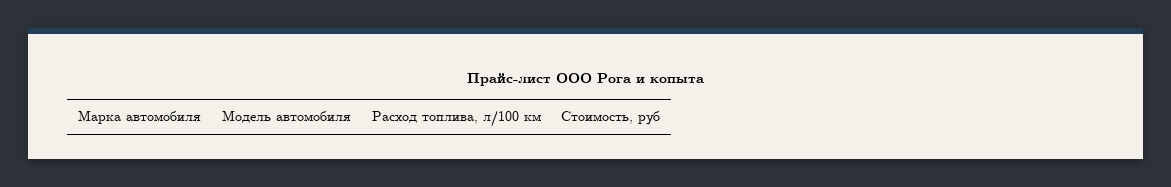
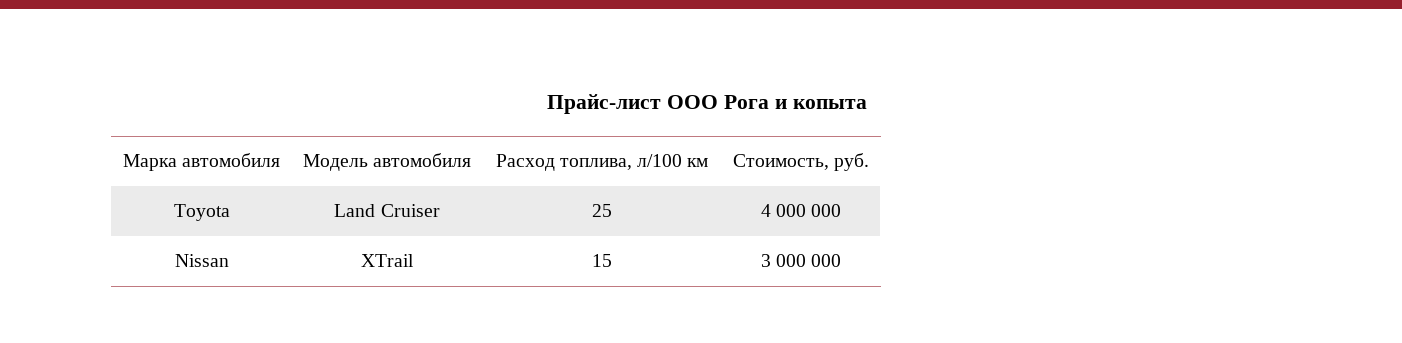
- Марка автомобиля | Модель автомобиля | Расход топлива, л/100 км | Стоимость, руб
+ Марка автомобиля | Модель автомобиля | Расход топлива, л/100 км | Стоимость, руб.
+ Toyota | Land Cruiser | 25 | 4 000 000
+ Nissan | XTrail | 15 | 3 000 000

